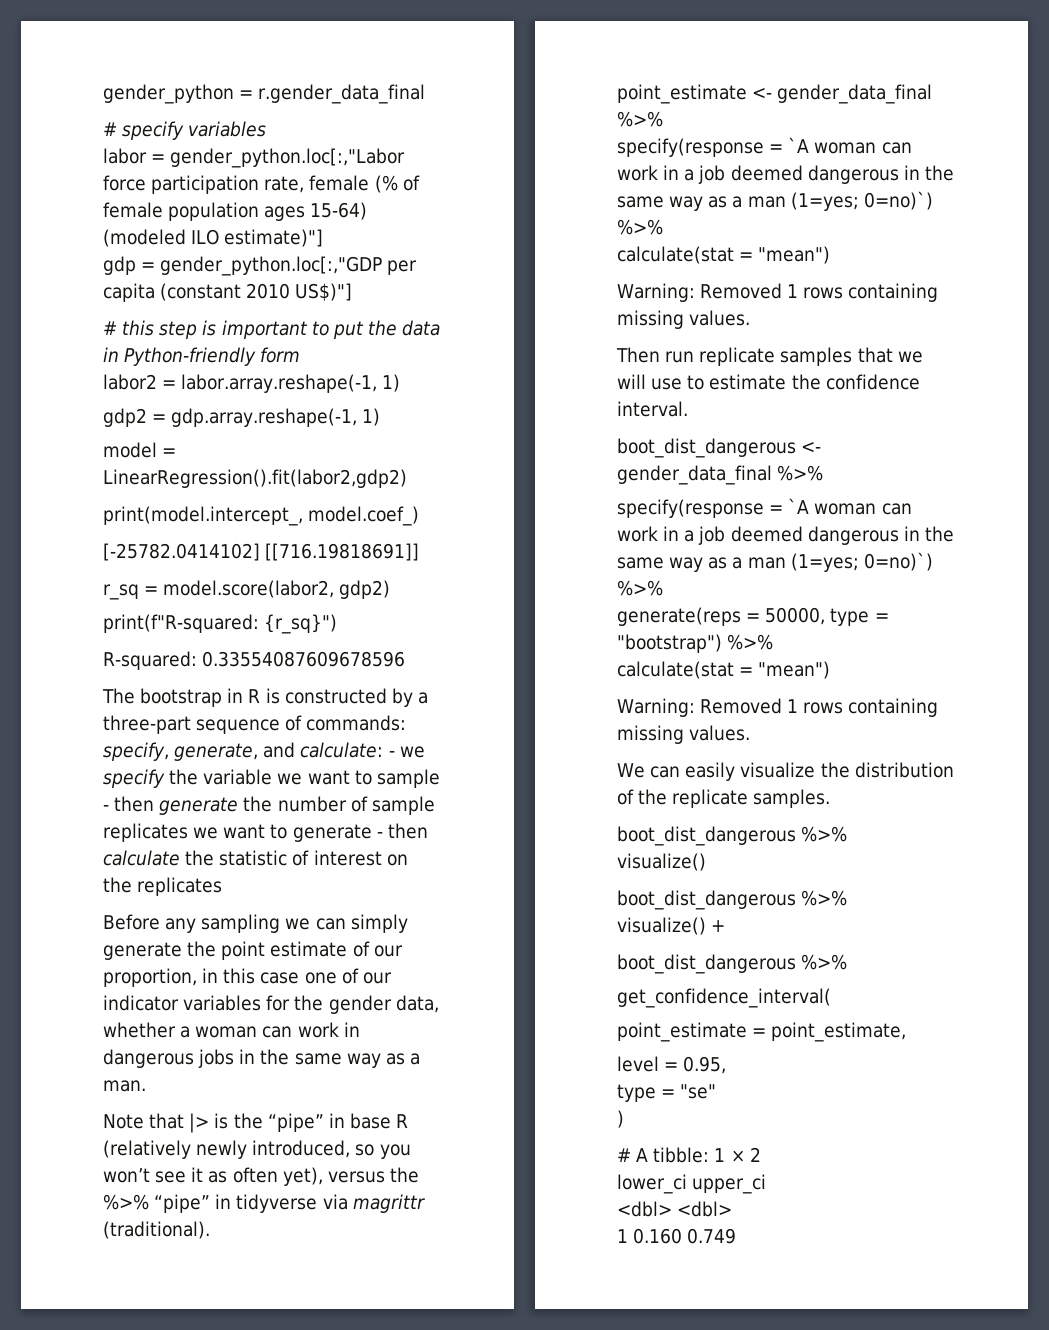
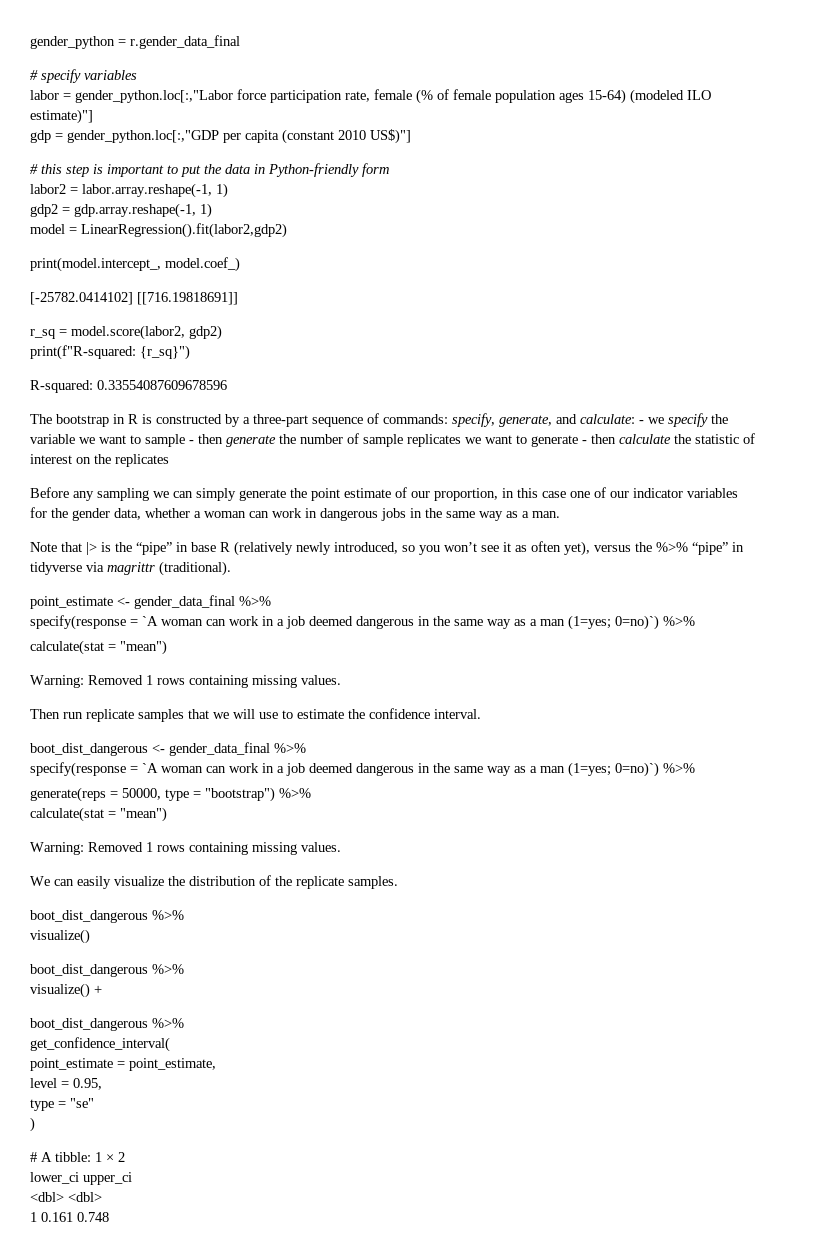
- 1 0.160 0.749
+ 1 0.161 0.748

